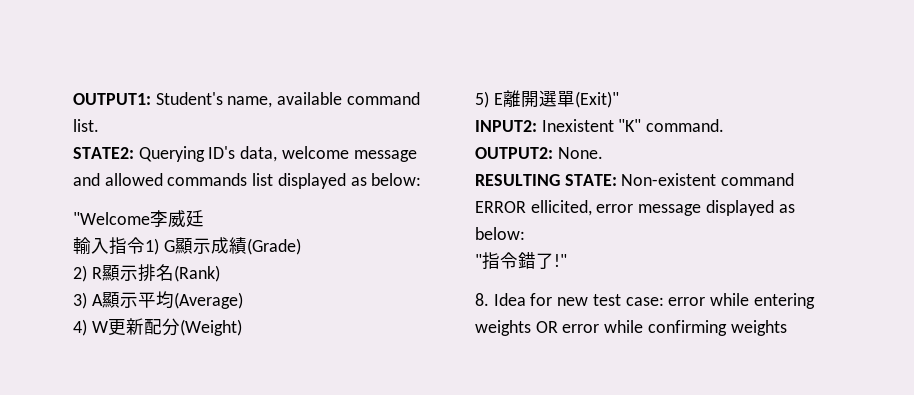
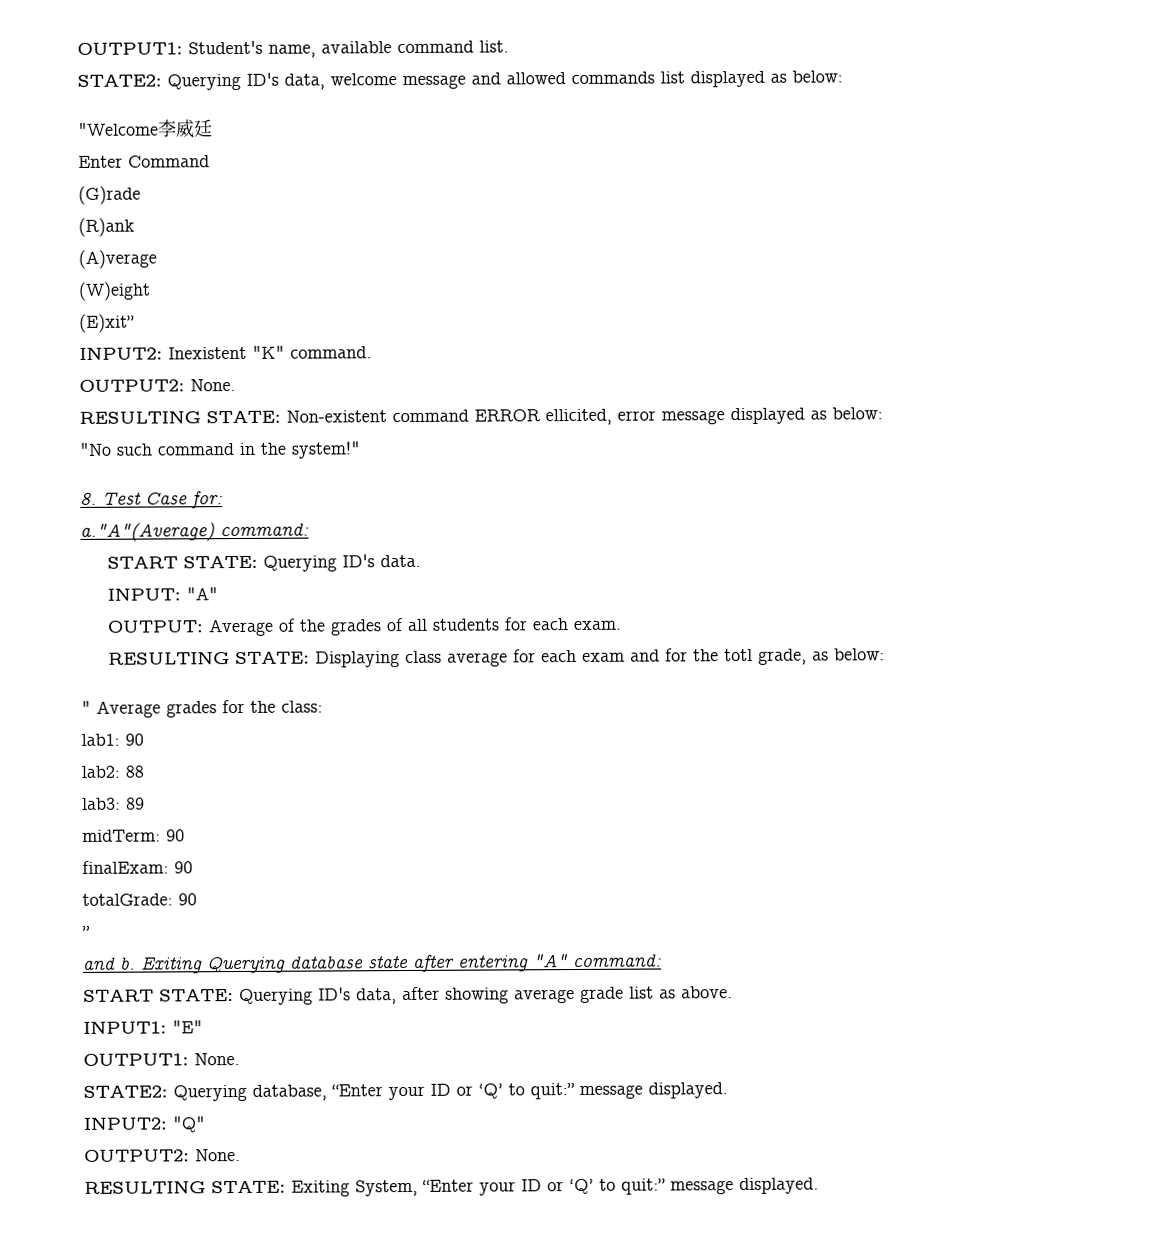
- 輸入指令1) G顯示成績(Grade)
- 2) R顯示排名(Rank)
- 3) A顯示平均(Average)
- 4) W更新配分(Weight)
- 5) E離開選單(Exit)"
+ Enter Command
+ (G)rade
+ (R)ank
+ (A)verage
+ (W)eight
+ (E)xit”
- "指令錯了!"
- 8. Idea for new test case: error while entering weights OR error while confirming weights
+ "No such command in the system!"
+ 8. Test Case for:
+ a."A"(Average) command:
+ START STATE: Querying ID's data.
+ INPUT: "A"
+ OUTPUT: Average of the grades of all students for each exam.
+ RESULTING STATE: Displaying class average for each exam and for the totl grade, as below:
+ " Average grades for the class:
+ lab1: 90
+ lab2: 88
+ lab3: 89
+ midTerm: 90
+ finalExam: 90
+ totalGrade: 90
+ ”
+ and b. Exiting Querying database state after entering "A" command:
+ START STATE: Querying ID's data, after showing average grade list as above.
+ INPUT1: "E"
+ OUTPUT1: None.
+ STATE2: Querying database, “Enter your ID or ‘Q’ to quit:” message displayed.
+ INPUT2: "Q"
+ OUTPUT2: None.
+ RESULTING STATE: Exiting System, “Enter your ID or ‘Q’ to quit:” message displayed.

